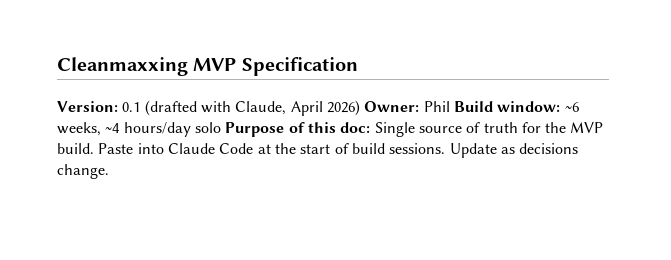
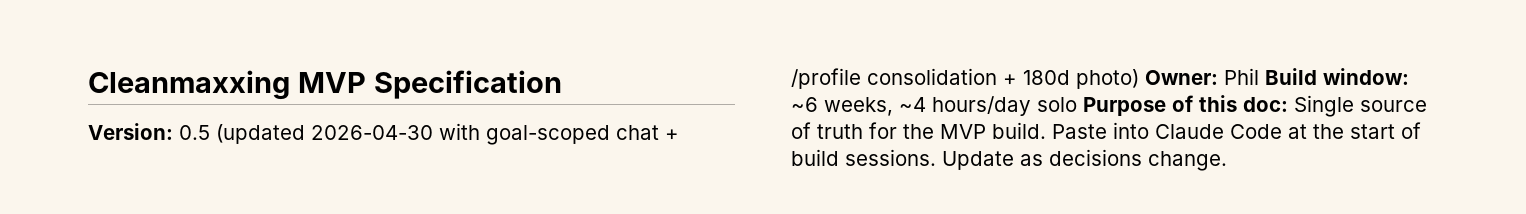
- Version: 0.1 (drafted with Claude, April 2026) Owner: Phil Build window: ~6 weeks, ~4 hours/day solo Purpose of this doc: Single source of truth for the MVP build.
+ Version: 0.5 (updated 2026-04-30 with goal-scoped chat + /profile consolidation + 180d photo) Owner: Phil Build window: ~6 weeks, ~4 hours/day solo Purpose of this doc: Single source of truth for the MVP build.

